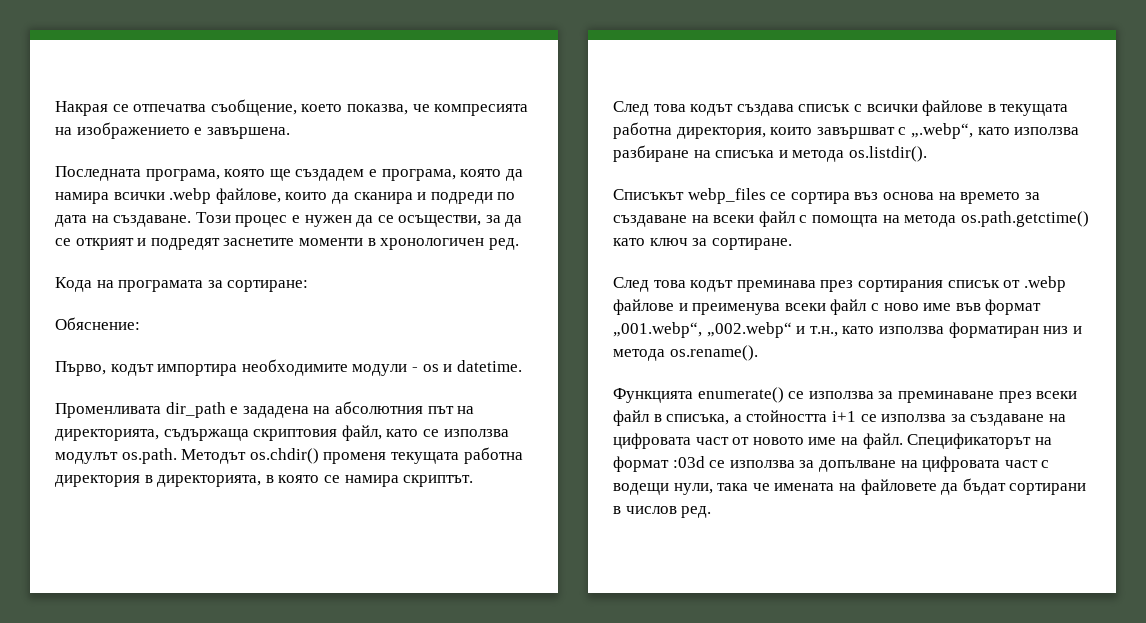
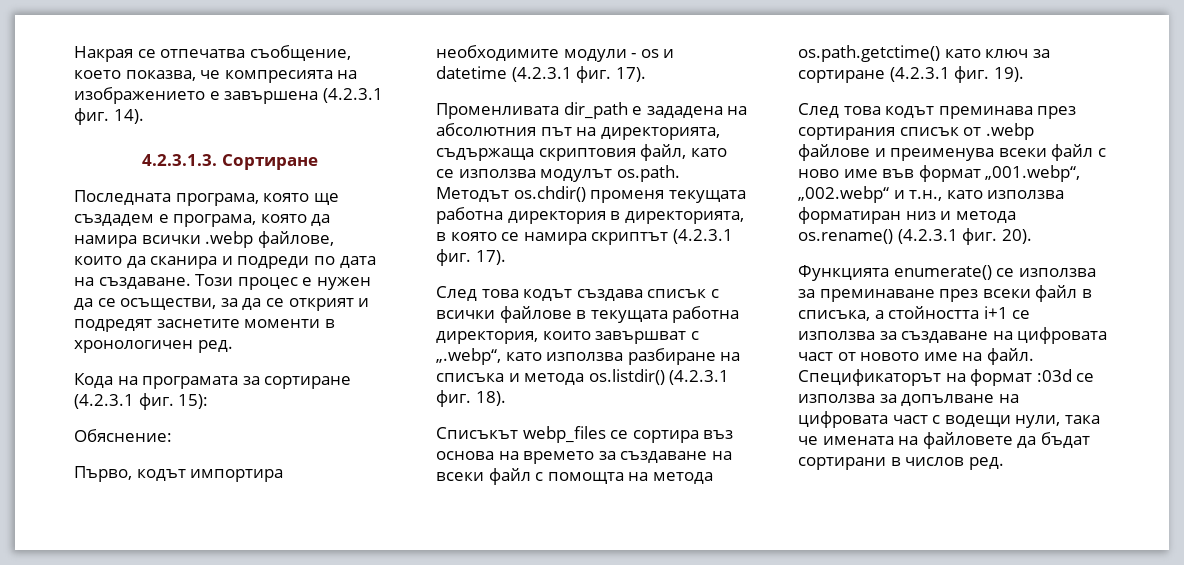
- Накрая се отпечатва съобщение, което показва, че компресията на изображението е завършена.
+ Накрая се отпечатва съобщение, което показва, че компресията на изображението е завършена (4.2.3.1 фиг. 14).
+ 4.2.3.1.3. Сортиране
- Кода на програмата за сортиране:
+ Кода на програмата за сортиране (4.2.3.1 фиг. 15):
- Първо, кодът импортира необходимите модули - os и datetime.
+ Първо, кодът импортира необходимите модули - os и datetime (4.2.3.1 фиг. 17).
- Променливата dir_path е зададена на абсолютния път на директорията, съдържаща скриптовия файл, като се използва модулът os.path. Методът os.chdir() променя текущата работна директория в директорията, в която се намира скриптът.
+ Променливата dir_path е зададена на абсолютния път на директорията, съдържаща скриптовия файл, като се използва модулът os.path. Методът os.chdir() променя текущата работна директория в директорията, в която се намира скриптът (4.2.3.1 фиг. 17).
- След това кодът създава списък с всички файлове в текущата работна директория, които завършват с „.webp“, като използва разбиране на списъка и метода os.listdir().
+ След това кодът създава списък с всички файлове в текущата работна директория, които завършват с „.webp“, като използва разбиране на списъка и метода os.listdir() (4.2.3.1 фиг. 18).
- Списъкът webp_files се сортира въз основа на времето за създаване на всеки файл с помощта на метода os.path.getctime() като ключ за сортиране.
+ Списъкът webp_files се сортира въз основа на времето за създаване на всеки файл с помощта на метода os.path.getctime() като ключ за сортиране (4.2.3.1 фиг. 19).
- След това кодът преминава през сортирания списък от .webp файлове и преименува всеки файл с ново име във формат „001.webp“, „002.webp“ и т.н., като използва форматиран низ и метода os.rename().
+ След това кодът преминава през сортирания списък от .webp файлове и преименува всеки файл с ново име във формат „001.webp“, „002.webp“ и т.н., като използва форматиран низ и метода os.rename() (4.2.3.1 фиг. 20).

